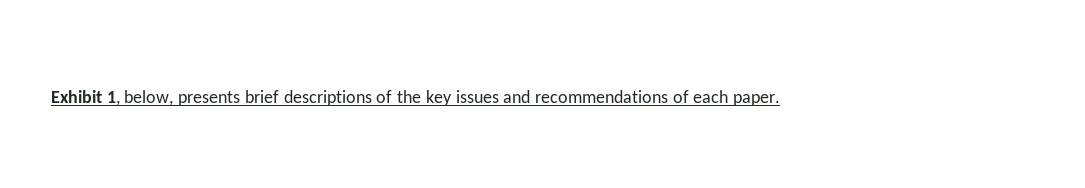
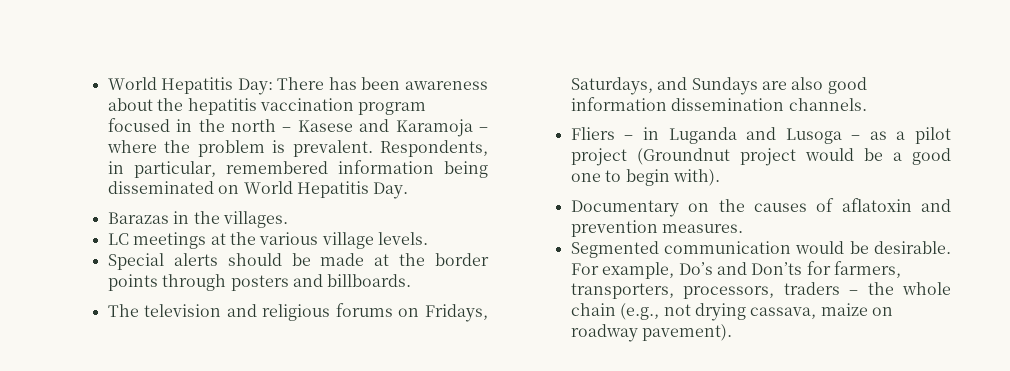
- Exhibit 1, below, presents brief descriptions of the key issues and recommendations of each paper.
+ World Hepatitis Day: There has been awareness about the hepatitis vaccination program focused in the north – Kasese and Karamoja – where the problem is prevalent. Respondents, in particular, remembered information being disseminated on World Hepatitis Day.
+ Barazas in the villages.
+ LC meetings at the various village levels.
+ Special alerts should be made at the border points through posters and billboards.
+ The television and religious forums on Fridays, Saturdays, and Sundays are also good information dissemination channels.
+ Fliers – in Luganda and Lusoga – as a pilot project (Groundnut project would be a good one to begin with).
+ Documentary on the causes of aflatoxin and prevention measures.
+ Segmented communication would be desirable. For example, Do’s and Don’ts for farmers, transporters, processors, traders – the whole chain (e.g., not drying cassava, maize on roadway pavement).

